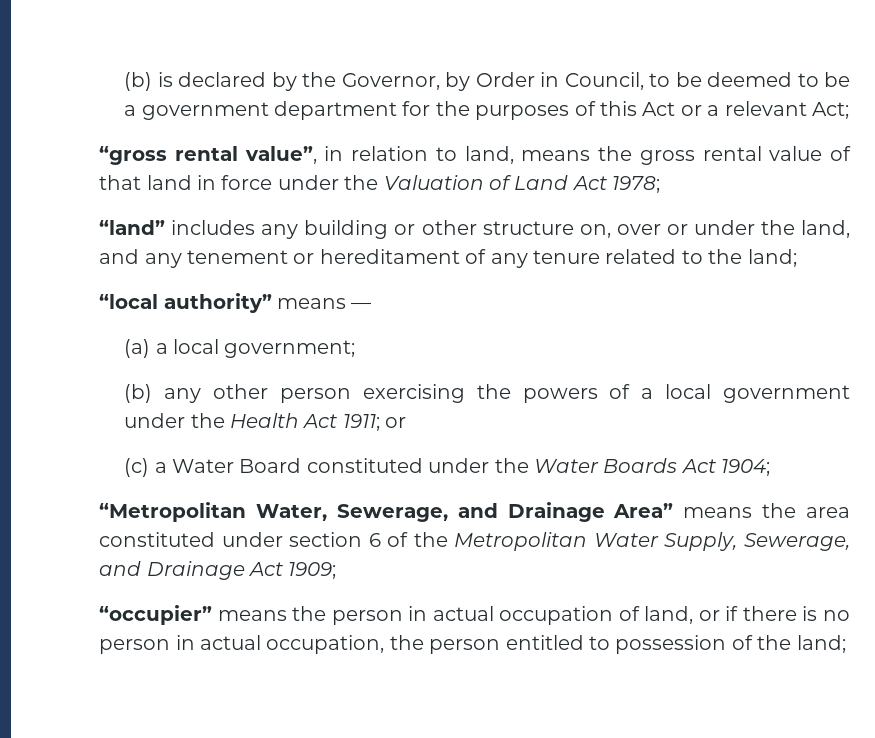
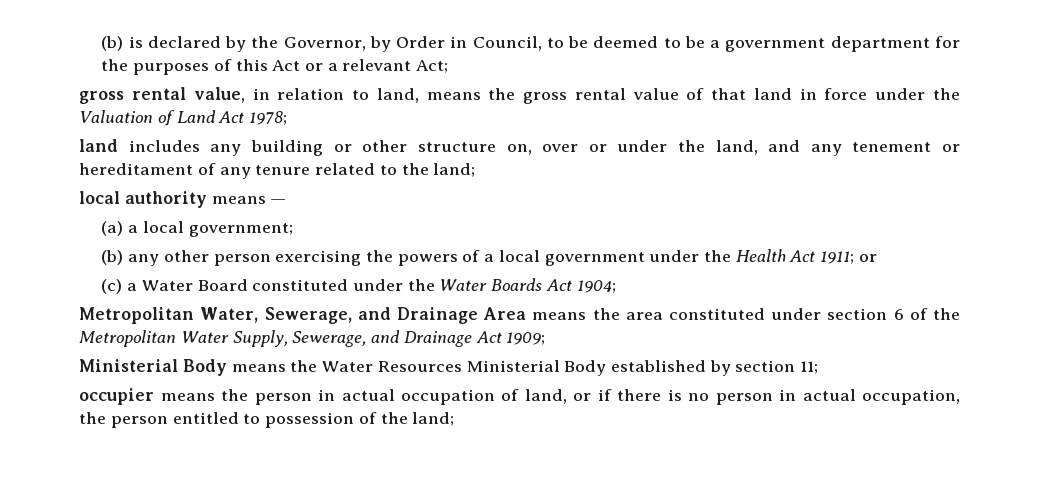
- “gross rental value”, in relation to land, means the gross rental value of that land in force under the Valuation of Land Act 1978;
+ gross rental value, in relation to land, means the gross rental value of that land in force under the Valuation of Land Act 1978;
- “land” includes any building or other structure on, over or under the land, and any tenement or hereditament of any tenure related to the land;
+ land includes any building or other structure on, over or under the land, and any tenement or hereditament of any tenure related to the land;
- “local authority” means —
+ local authority means —
- “Metropolitan Water, Sewerage, and Drainage Area” means the area constituted under section 6 of the Metropolitan Water Supply, Sewerage, and Drainage Act 1909;
+ Metropolitan Water, Sewerage, and Drainage Area means the area constituted under section 6 of the Metropolitan Water Supply, Sewerage, and Drainage Act 1909;
- “occupier” means the person in actual occupation of land, or if there is no person in actual occupation, the person entitled to possession of the land;
+ Ministerial Body means the Water Resources Ministerial Body established by section 11;
+ occupier means the person in actual occupation of land, or if there is no person in actual occupation, the person entitled to possession of the land;

